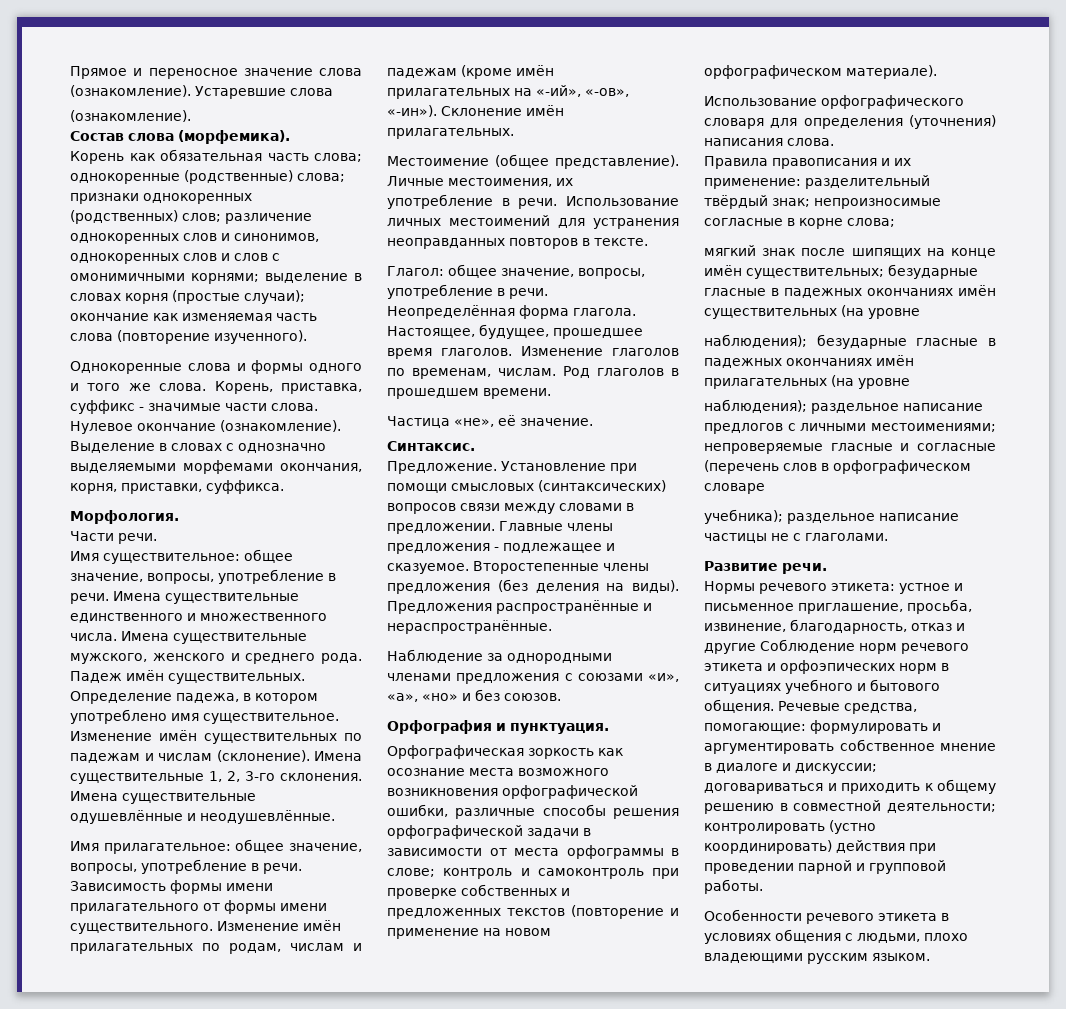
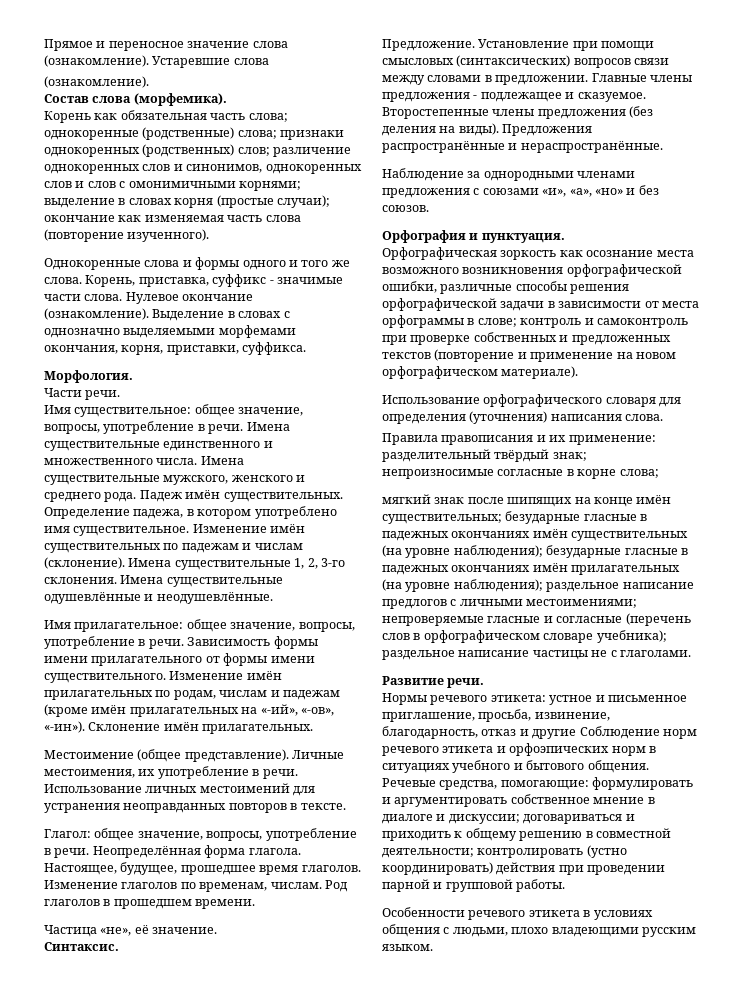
- мягкий знак после шипящих на конце имён существительных; безударные гласные в падежных окончаниях имён существительных (на уровне
- наблюдения); безударные гласные в падежных окончаниях имён прилагательных (на уровне
- наблюдения); раздельное написание предлогов с личными местоимениями; непроверяемые гласные и согласные (перечень слов в орфографическом словаре
- учебника); раздельное написание частицы не с глаголами.
+ мягкий знак после шипящих на конце имён существительных; безударные гласные в падежных окончаниях имён существительных (на уровне наблюдения); безударные гласные в падежных окончаниях имён прилагательных (на уровне наблюдения); раздельное написание предлогов с личными местоимениями; непроверяемые гласные и согласные (перечень слов в орфографическом словаре учебника); раздельное написание частицы не с глаголами.

